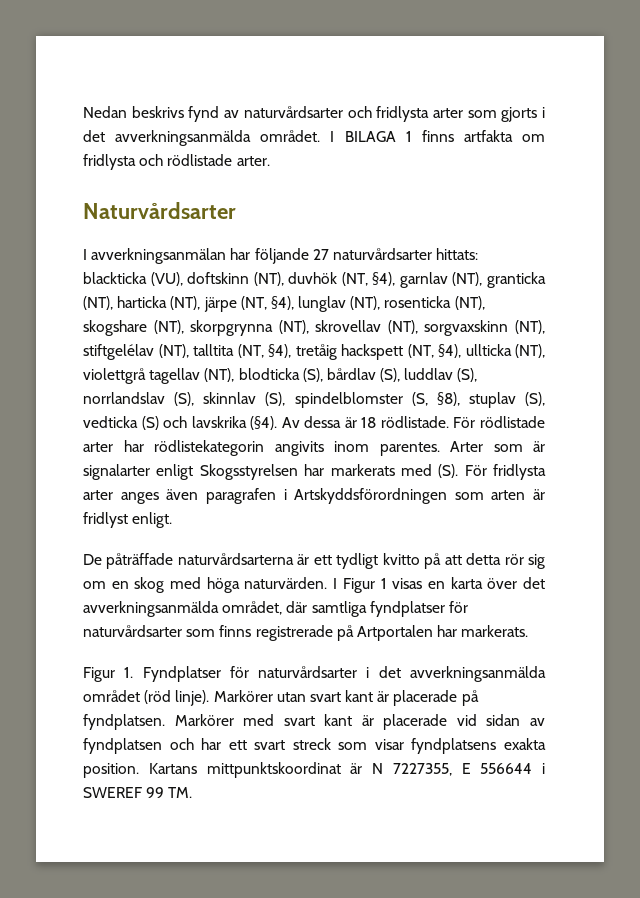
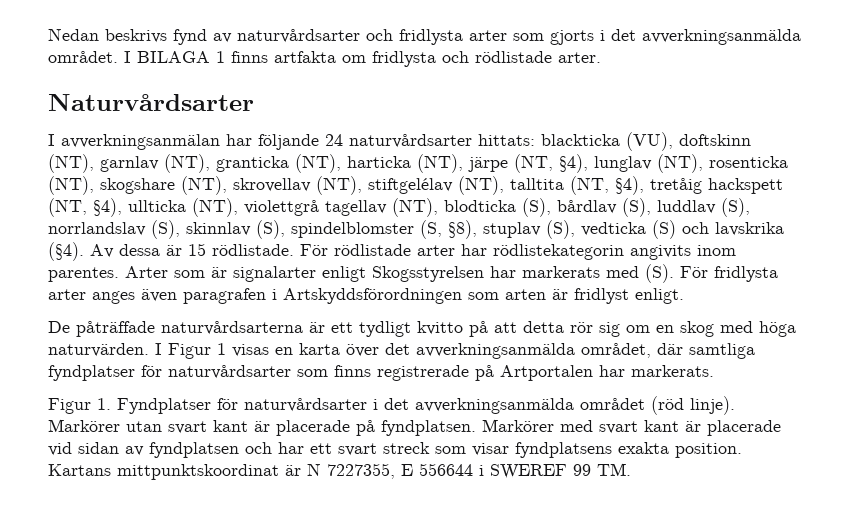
- I avverkningsanmälan har följande 27 naturvårdsarter hittats: blackticka (VU), doftskinn (NT), duvhök (NT, §4), garnlav (NT), granticka (NT), harticka (NT), järpe (NT, §4), lunglav (NT), rosenticka (NT), skogshare (NT), skorpgrynna (NT), skrovellav (NT), sorgvaxskinn (NT), stiftgelélav (NT), talltita (NT, §4), tretåig hackspett (NT, §4), ullticka (NT), violettgrå tagellav (NT), blodticka (S), bårdlav (S), luddlav (S), norrlandslav (S), skinnlav (S), spindelblomster (S, §8), stuplav (S), vedticka (S) och lavskrika (§4).
+ I avverkningsanmälan har följande 24 naturvårdsarter hittats: blackticka (VU), doftskinn (NT), garnlav (NT), granticka (NT), harticka (NT), järpe (NT, §4), lunglav (NT), rosenticka (NT), skogshare (NT), skrovellav (NT), stiftgelélav (NT), talltita (NT, §4), tretåig hackspett (NT, §4), ullticka (NT), violettgrå tagellav (NT), blodticka (S), bårdlav (S), luddlav (S), norrlandslav (S), skinnlav (S), spindelblomster (S, §8), stuplav (S), vedticka (S) och lavskrika (§4).
- Av dessa är 18 rödlistade.
+ Av dessa är 15 rödlistade.

